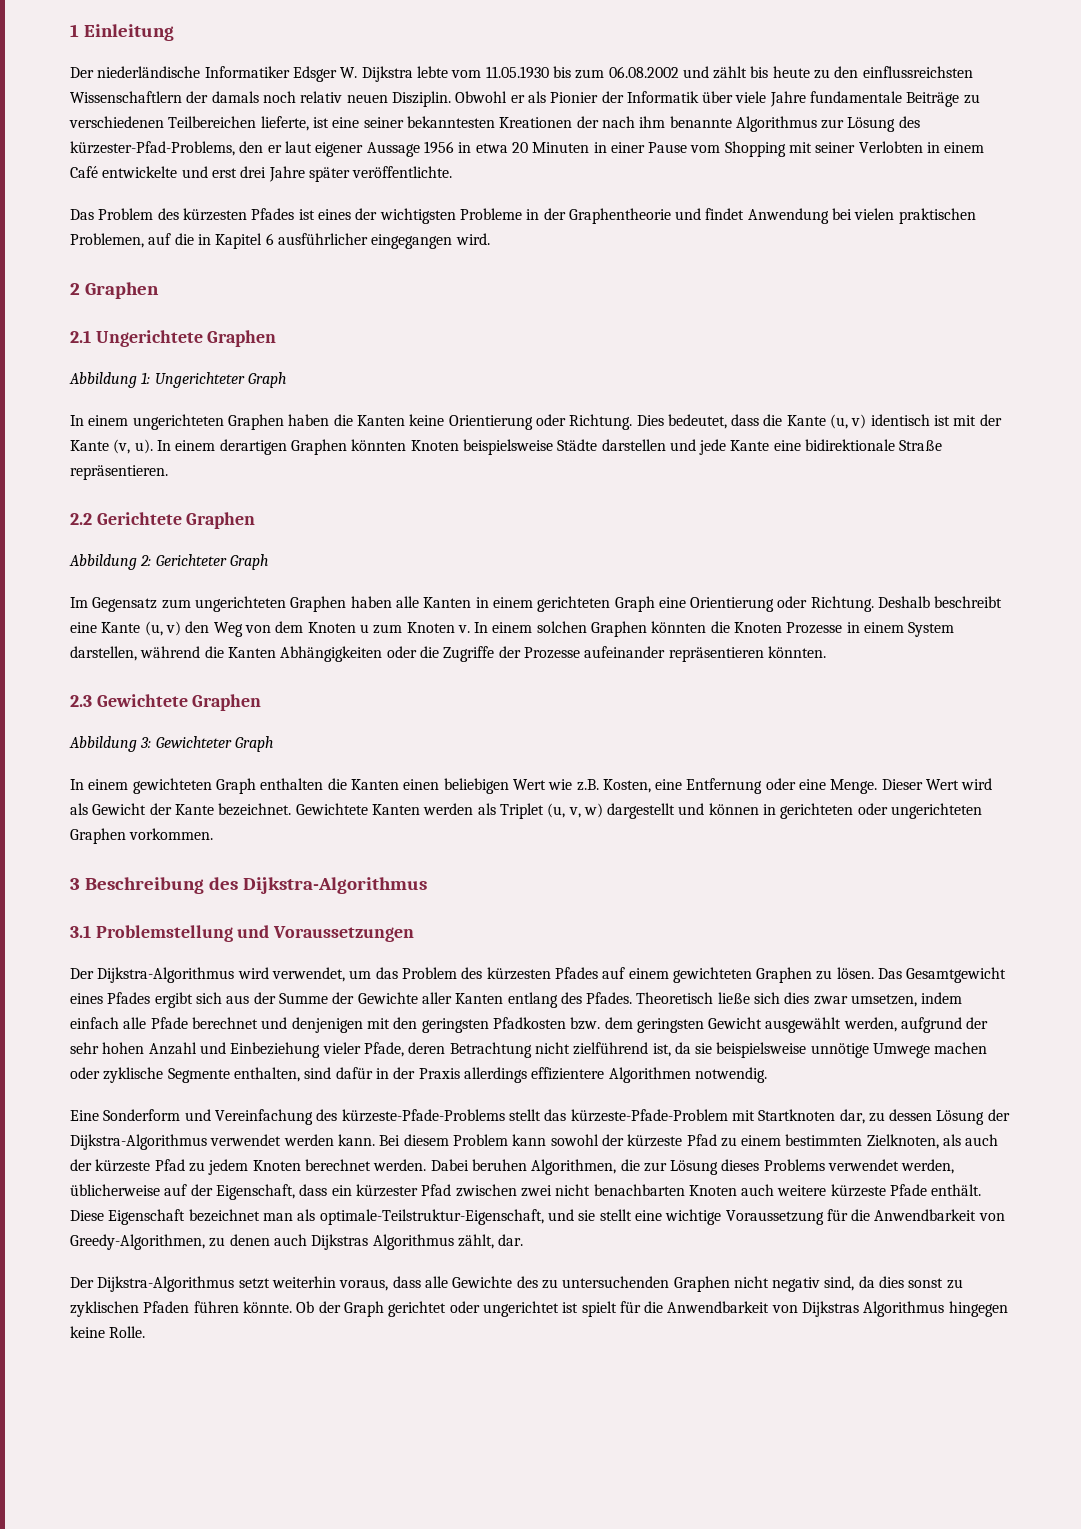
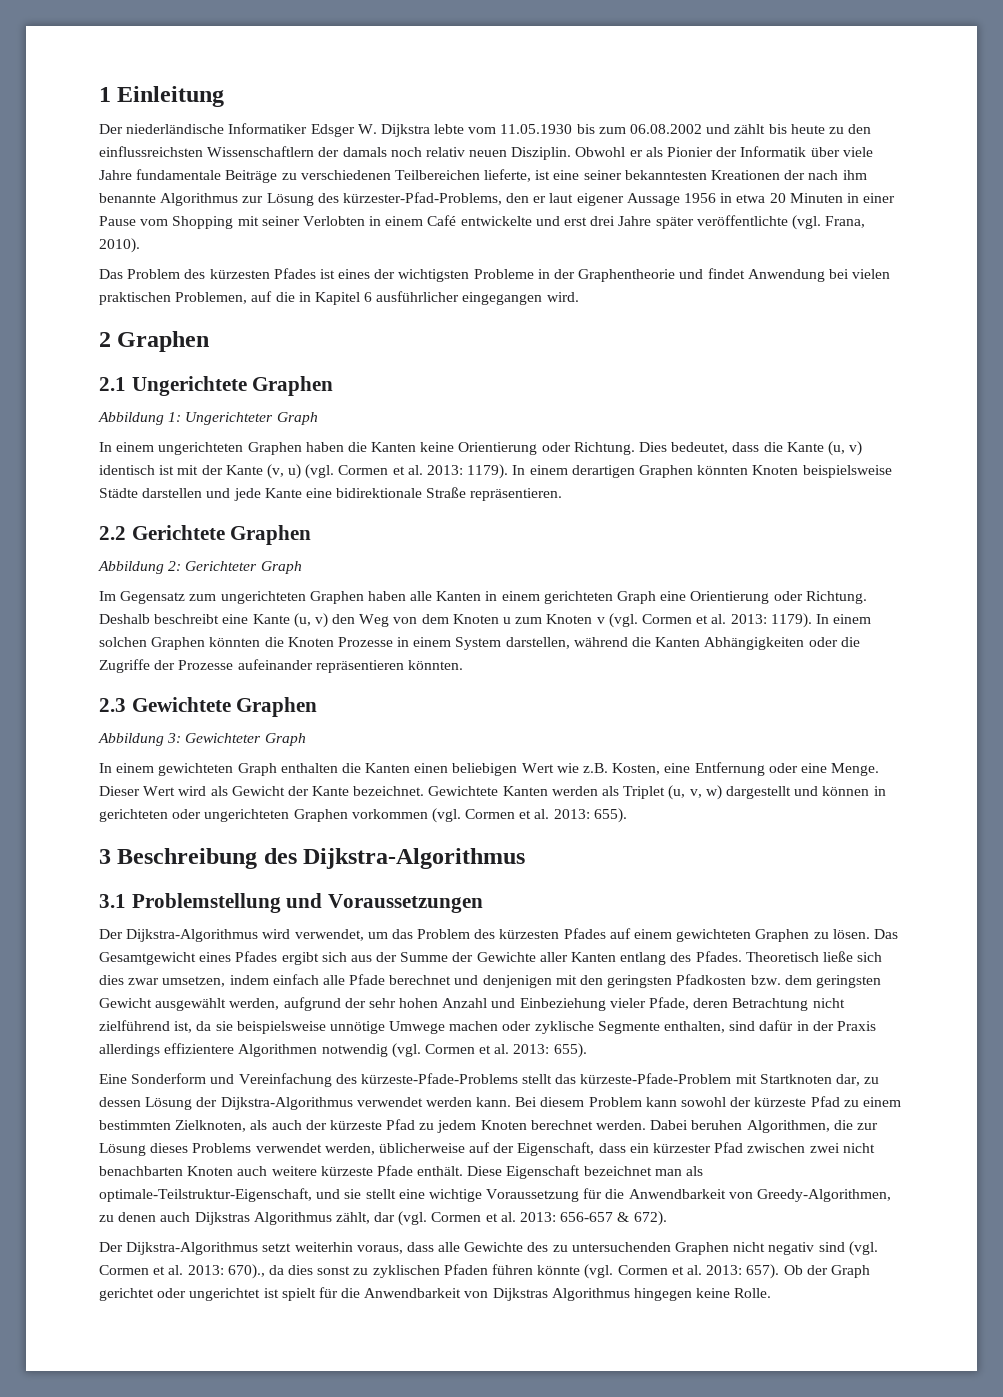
- Obwohl er als Pionier der Informatik über viele Jahre fundamentale Beiträge zu verschiedenen Teilbereichen lieferte, ist eine seiner bekanntesten Kreationen der nach ihm benannte Algorithmus zur Lösung des kürzester-Pfad-Problems, den er laut eigener Aussage 1956 in etwa 20 Minuten in einer Pause vom Shopping mit seiner Verlobten in einem Café entwickelte und erst drei Jahre später veröffentlichte.
+ Obwohl er als Pionier der Informatik über viele Jahre fundamentale Beiträge zu verschiedenen Teilbereichen lieferte, ist eine seiner bekanntesten Kreationen der nach ihm benannte Algorithmus zur Lösung des kürzester-Pfad-Problems, den er laut eigener Aussage 1956 in etwa 20 Minuten in einer Pause vom Shopping mit seiner Verlobten in einem Café entwickelte und erst drei Jahre später veröffentlichte (vgl. Frana, 2010).
- Dies bedeutet, dass die Kante (u, v) identisch ist mit der Kante (v, u).
+ Dies bedeutet, dass die Kante (u, v) identisch ist mit der Kante (v, u) (vgl. Cormen et al. 2013: 1179).
- Deshalb beschreibt eine Kante (u, v) den Weg von dem Knoten u zum Knoten v.
+ Deshalb beschreibt eine Kante (u, v) den Weg von dem Knoten u zum Knoten v (vgl. Cormen et al. 2013: 1179).
- Gewichtete Kanten werden als Triplet (u, v, w) dargestellt und können in gerichteten oder ungerichteten Graphen vorkommen.
+ Gewichtete Kanten werden als Triplet (u, v, w) dargestellt und können in gerichteten oder ungerichteten Graphen vorkommen (vgl. Cormen et al. 2013: 655).
- Theoretisch ließe sich dies zwar umsetzen, indem einfach alle Pfade berechnet und denjenigen mit den geringsten Pfadkosten bzw. dem geringsten Gewicht ausgewählt werden, aufgrund der sehr hohen Anzahl und Einbeziehung vieler Pfade, deren Betrachtung nicht zielführend ist, da sie beispielsweise unnötige Umwege machen oder zyklische Segmente enthalten, sind dafür in der Praxis allerdings effizientere Algorithmen notwendig.
+ Theoretisch ließe sich dies zwar umsetzen, indem einfach alle Pfade berechnet und denjenigen mit den geringsten Pfadkosten bzw. dem geringsten Gewicht ausgewählt werden, aufgrund der sehr hohen Anzahl und Einbeziehung vieler Pfade, deren Betrachtung nicht zielführend ist, da sie beispielsweise unnötige Umwege machen oder zyklische Segmente enthalten, sind dafür in der Praxis allerdings effizientere Algorithmen notwendig (vgl. Cormen et al. 2013: 655).
- Diese Eigenschaft bezeichnet man als optimale-Teilstruktur-Eigenschaft, und sie stellt eine wichtige Voraussetzung für die Anwendbarkeit von Greedy-Algorithmen, zu denen auch Dijkstras Algorithmus zählt, dar.
+ Diese Eigenschaft bezeichnet man als optimale-Teilstruktur-Eigenschaft, und sie stellt eine wichtige Voraussetzung für die Anwendbarkeit von Greedy-Algorithmen, zu denen auch Dijkstras Algorithmus zählt, dar (vgl. Cormen et al. 2013: 656-657 & 672).
- Der Dijkstra-Algorithmus setzt weiterhin voraus, dass alle Gewichte des zu untersuchenden Graphen nicht negativ sind, da dies sonst zu zyklischen Pfaden führen könnte.
+ Der Dijkstra-Algorithmus setzt weiterhin voraus, dass alle Gewichte des zu untersuchenden Graphen nicht negativ sind (vgl. Cormen et al. 2013: 670)., da dies sonst zu zyklischen Pfaden führen könnte (vgl. Cormen et al. 2013: 657).

